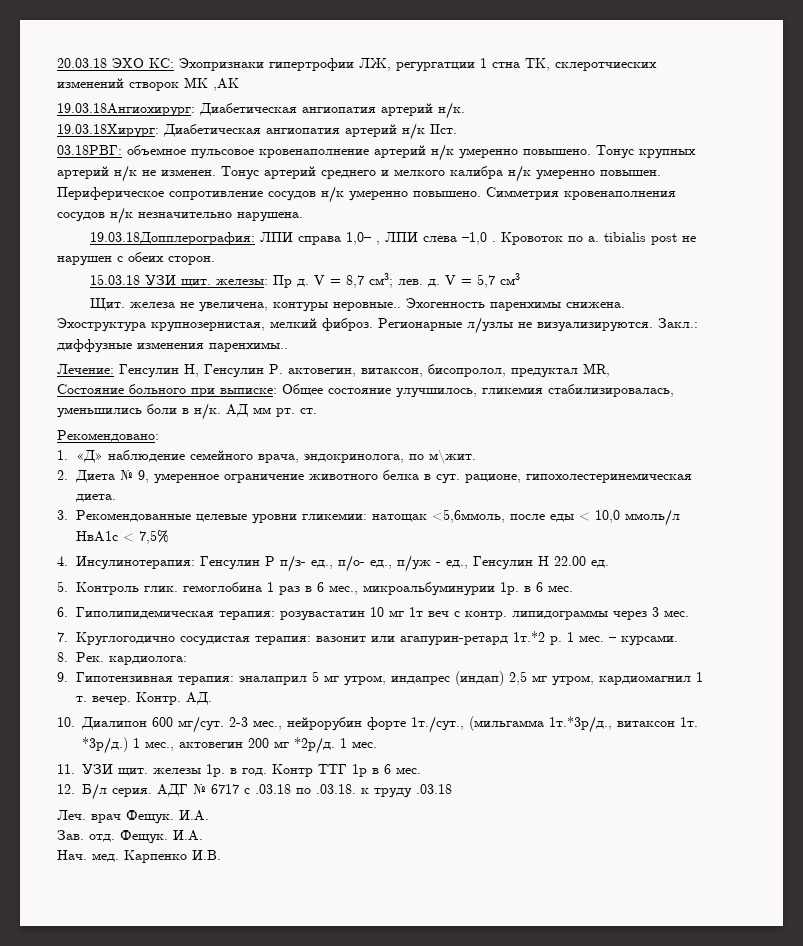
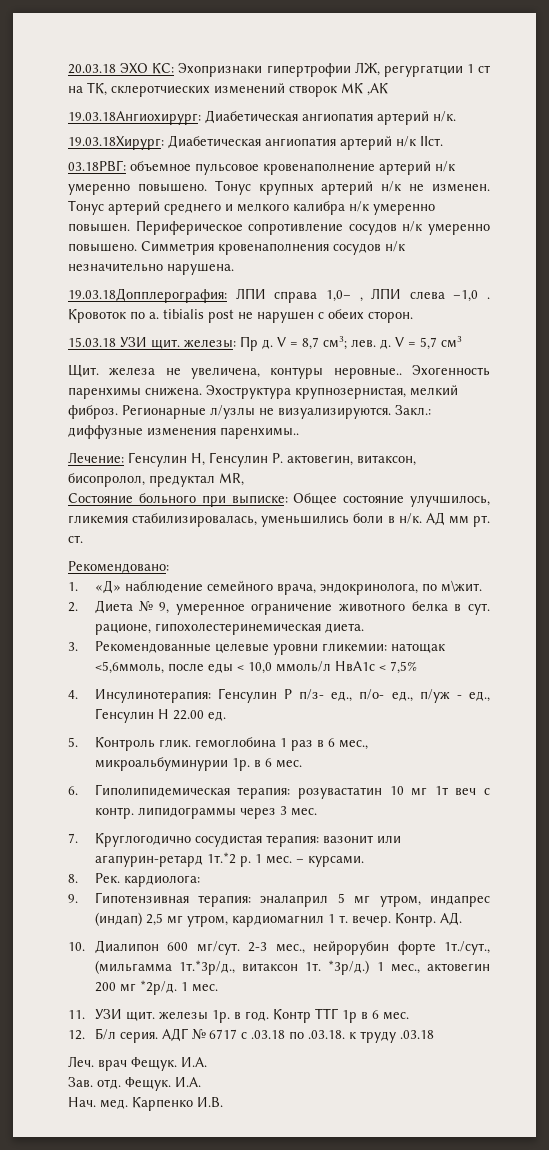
- 20.03.18 ЭХО КС: Эхопризнаки гипертрофии ЛЖ, регургатции 1 стна ТК, склеротчиеских изменений створок МК ,АК
+ 20.03.18 ЭХО КС: Эхопризнаки гипертрофии ЛЖ, регургатции 1 ст на ТК, склеротчиеских изменений створок МК ,АК

